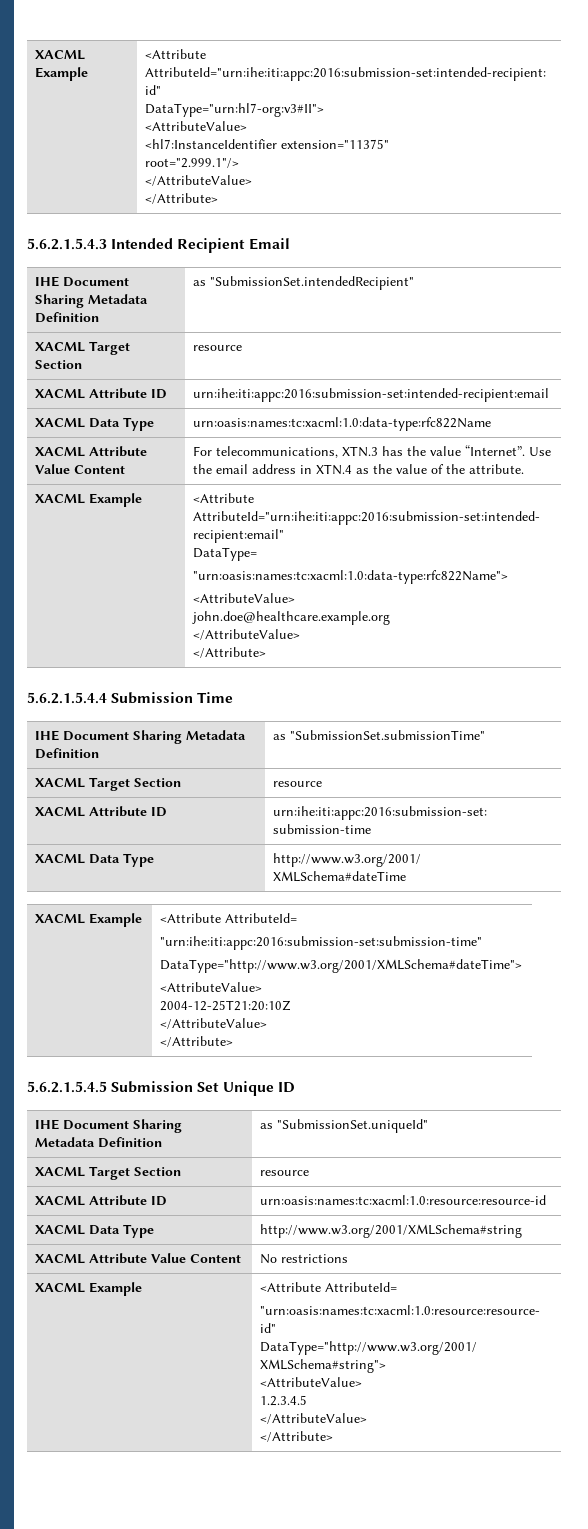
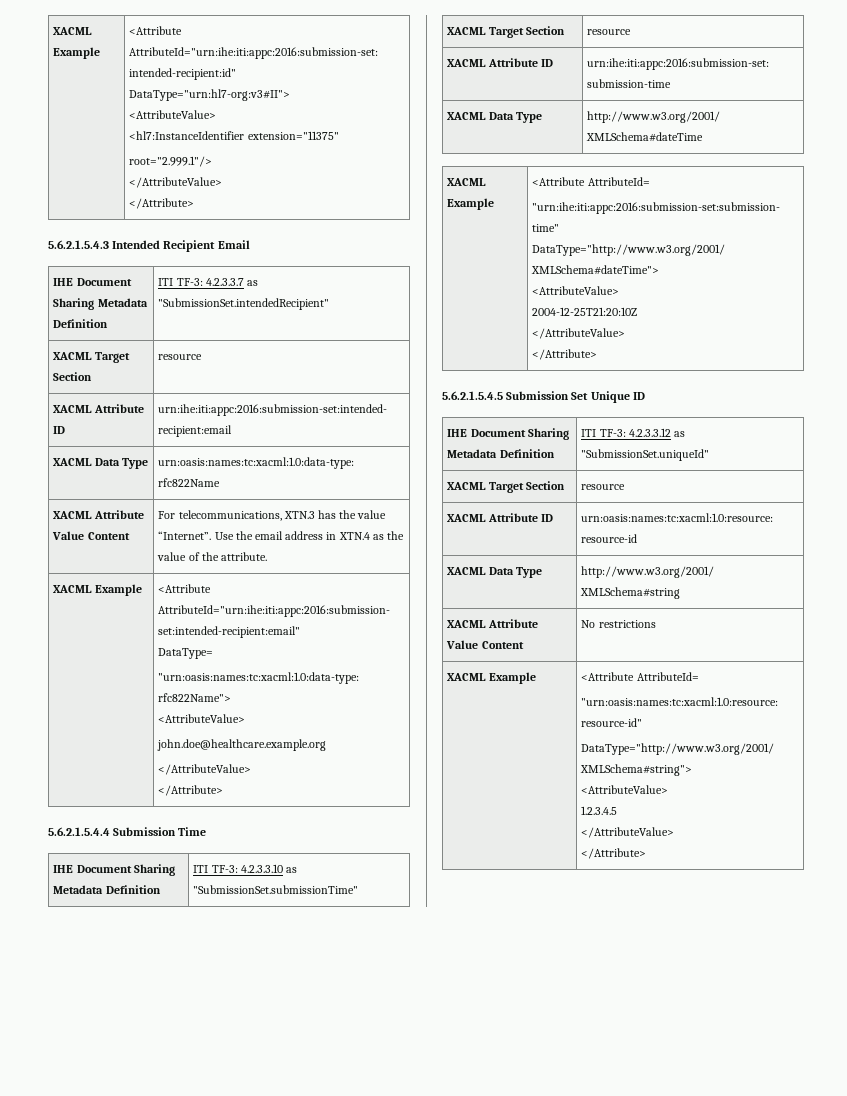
- IHE Document Sharing Metadata Definition | as "SubmissionSet.intendedRecipient"
+ IHE Document Sharing Metadata Definition | ITI TF-3: 4.2.3.3.7 as "SubmissionSet.intendedRecipient"
- IHE Document Sharing Metadata Definition | as "SubmissionSet.submissionTime"
+ IHE Document Sharing Metadata Definition | ITI TF-3: 4.2.3.3.10 as "SubmissionSet.submissionTime"
- IHE Document Sharing Metadata Definition | as "SubmissionSet.uniqueId"
+ IHE Document Sharing Metadata Definition | ITI TF-3: 4.2.3.3.12 as "SubmissionSet.uniqueId"

